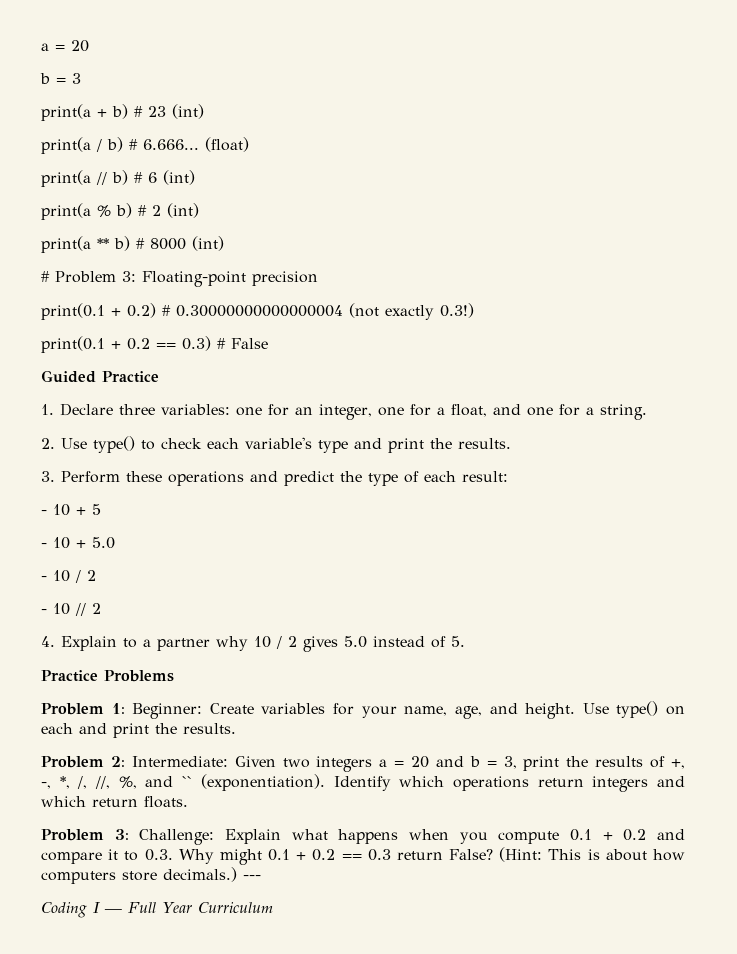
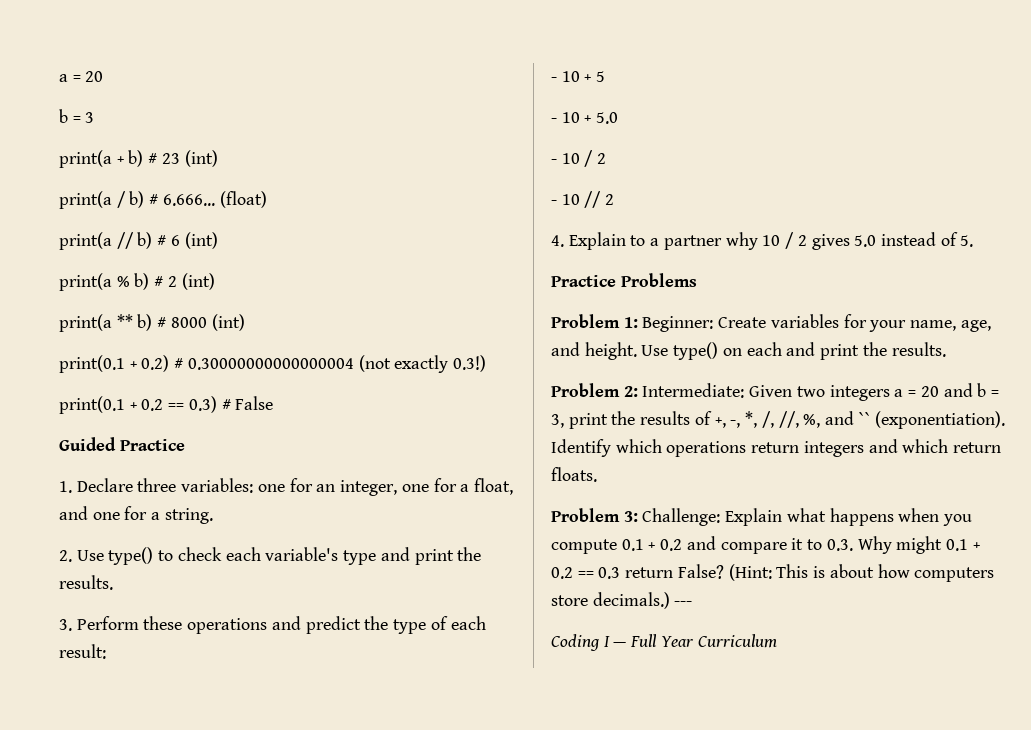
- # Problem 3: Floating-point precision

